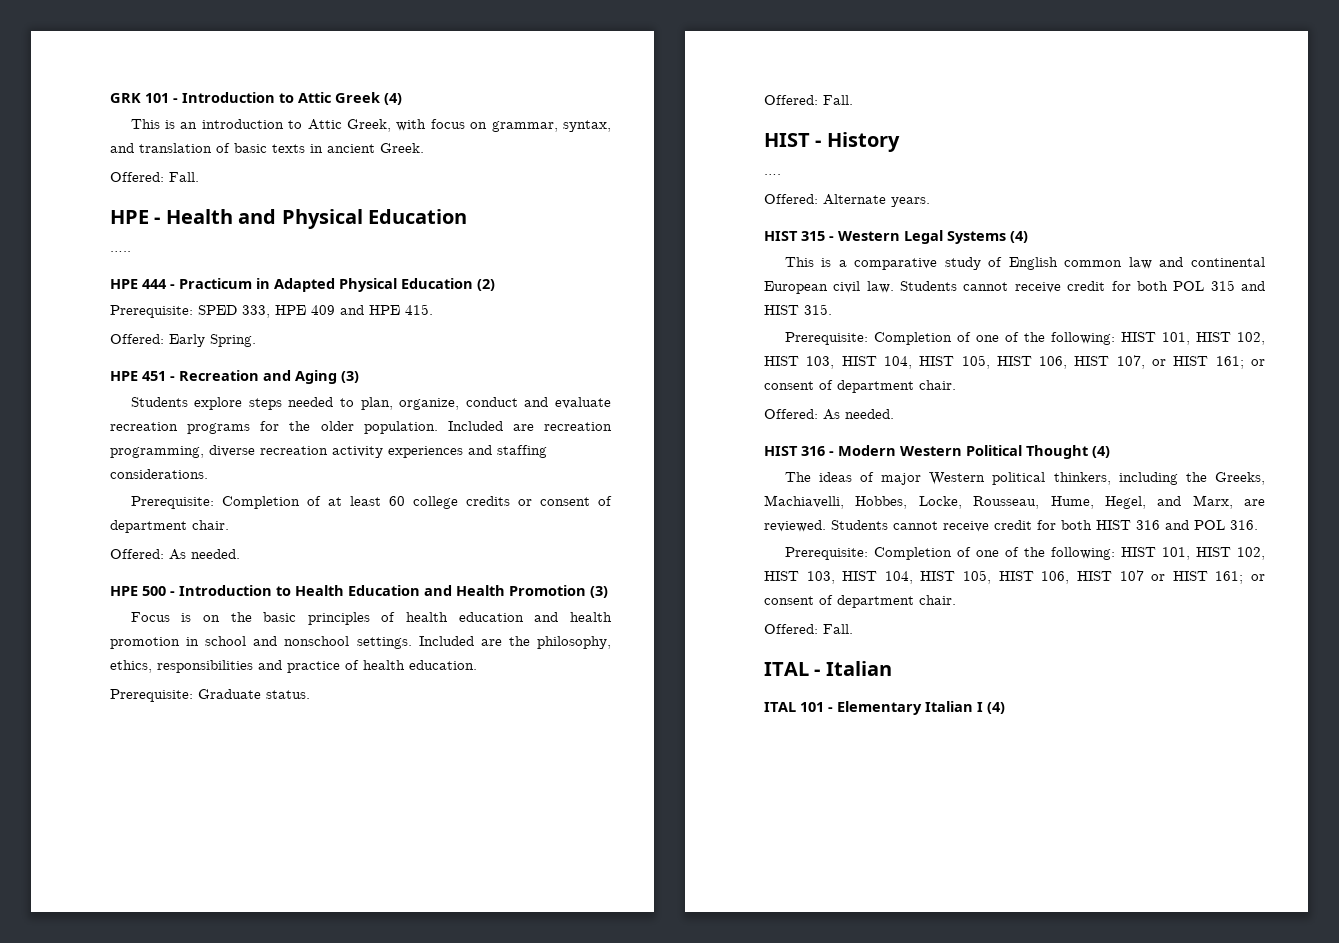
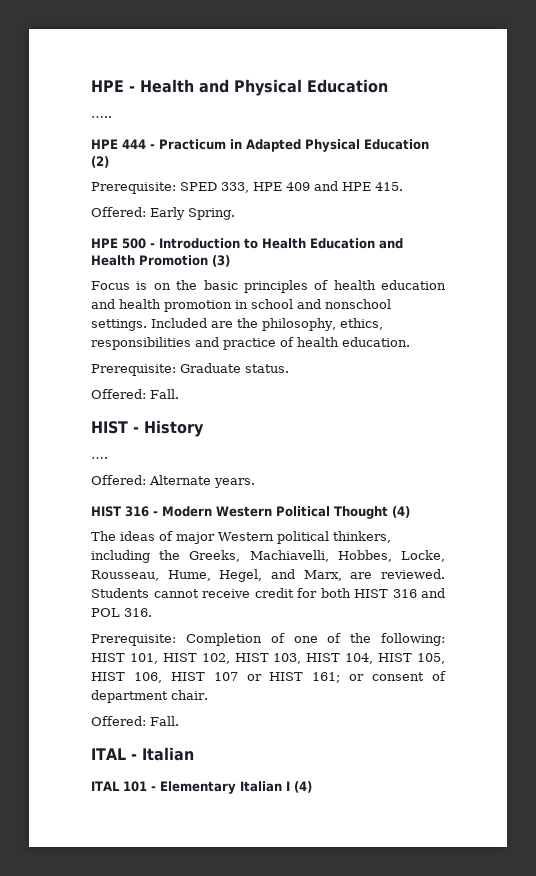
- GRK 101 - Introduction to Attic Greek (4)
- This is an introduction to Attic Greek, with focus on grammar, syntax, and translation of basic texts in ancient Greek.
- Offered: Fall.
- HPE 451 - Recreation and Aging (3)
- Students explore steps needed to plan, organize, conduct and evaluate recreation programs for the older population. Included are recreation programming, diverse recreation activity experiences and staffing considerations.
- Prerequisite: Completion of at least 60 college credits or consent of department chair.
- Offered: As needed.
- HIST 315 - Western Legal Systems (4)
- This is a comparative study of English common law and continental European civil law. Students cannot receive credit for both POL 315 and HIST 315.
- Prerequisite: Completion of one of the following: HIST 101, HIST 102, HIST 103, HIST 104, HIST 105, HIST 106, HIST 107, or HIST 161; or consent of department chair.
- Offered: As needed.

